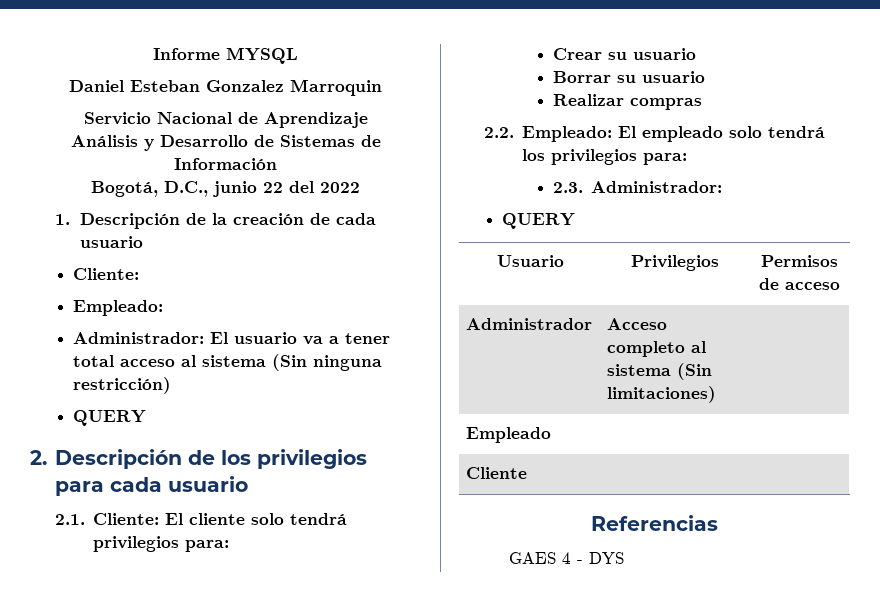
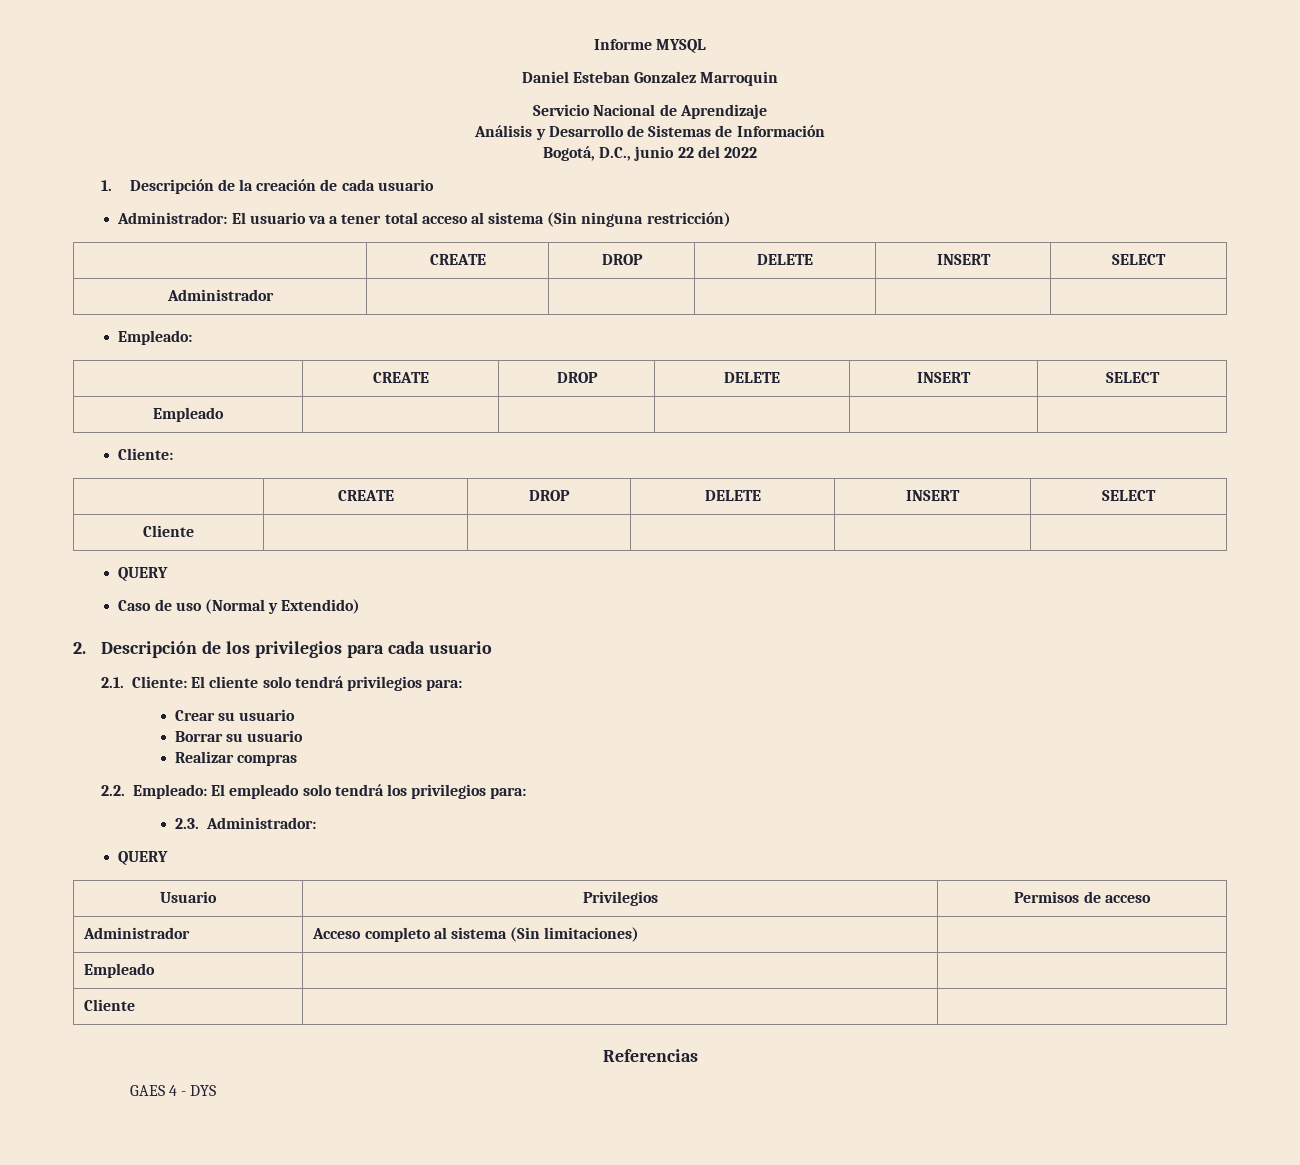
  1. Descripción de la creación de cada usuario
- Cliente:
- Empleado:
  Administrador: El usuario va a tener total acceso al sistema (Sin ninguna restricción)
+ | CREATE | DROP | DELETE | INSERT | SELECT
+ Administrador | | | | |
+ Empleado:
+ | CREATE | DROP | DELETE | INSERT | SELECT
+ Empleado | | | | |
+ Cliente:
+ | CREATE | DROP | DELETE | INSERT | SELECT
+ Cliente | | | | |
  QUERY
+ Caso de uso (Normal y Extendido)

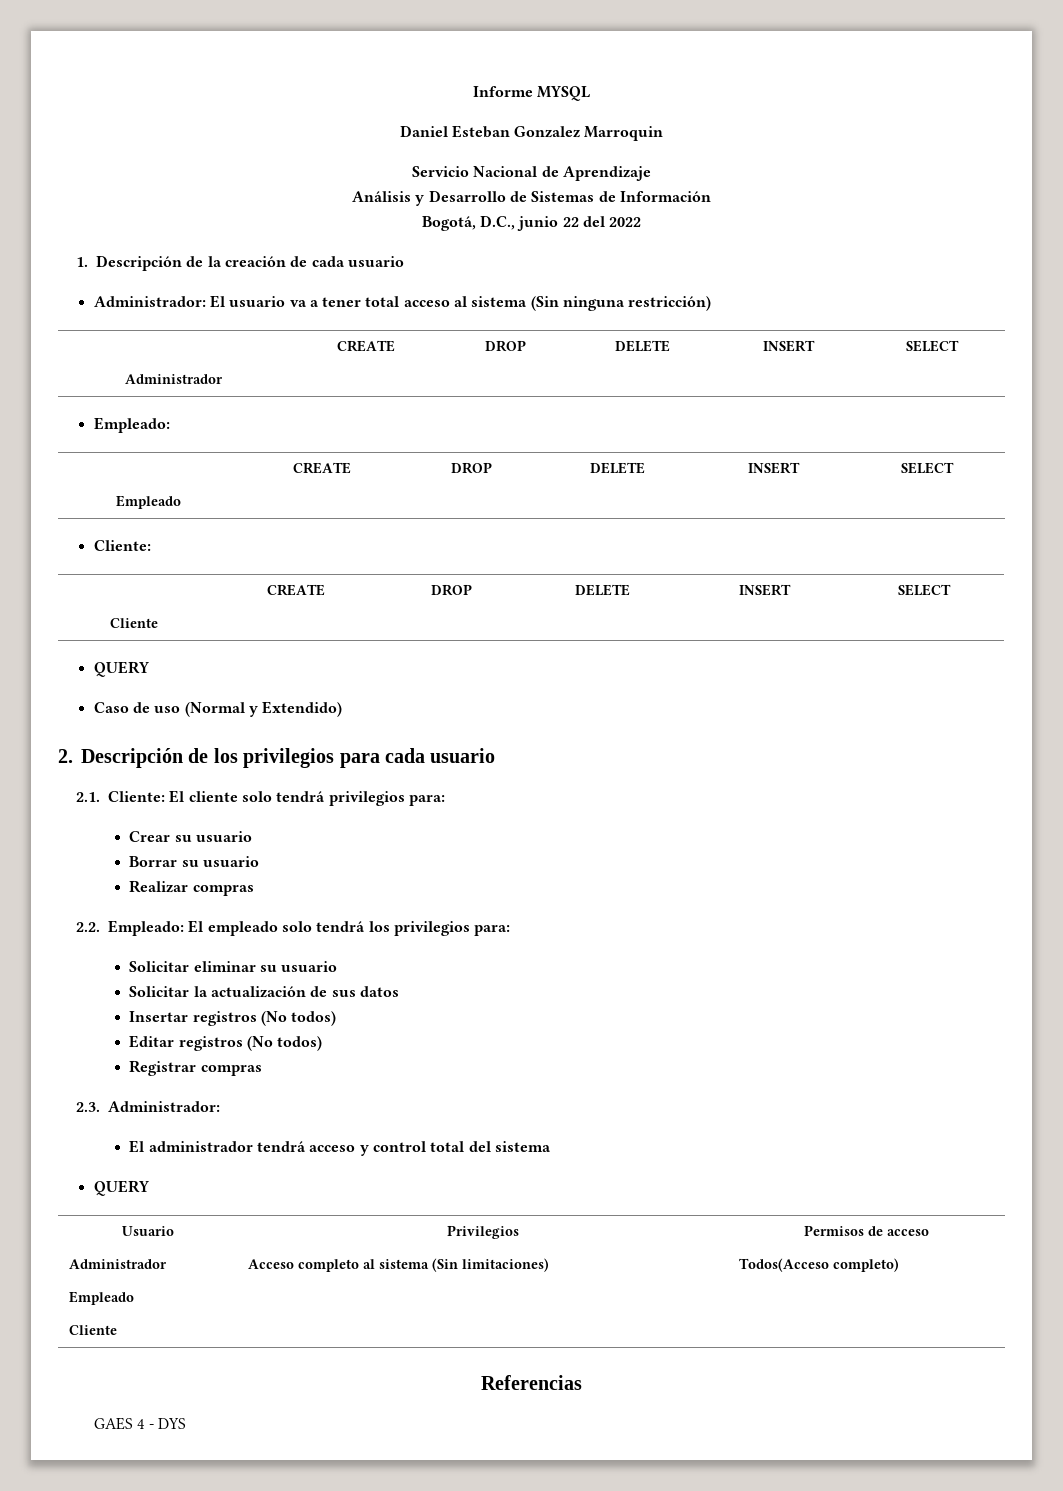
+ Solicitar eliminar su usuario
+ Solicitar la actualización de sus datos
+ Insertar registros (No todos)
+ Editar registros (No todos)
+ Registrar compras
  2.3. Administrador:
+ El administrador tendrá acceso y control total del sistema
- Administrador | Acceso completo al sistema (Sin limitaciones) |
+ Administrador | Acceso completo al sistema (Sin limitaciones) | Todos(Acceso completo)

